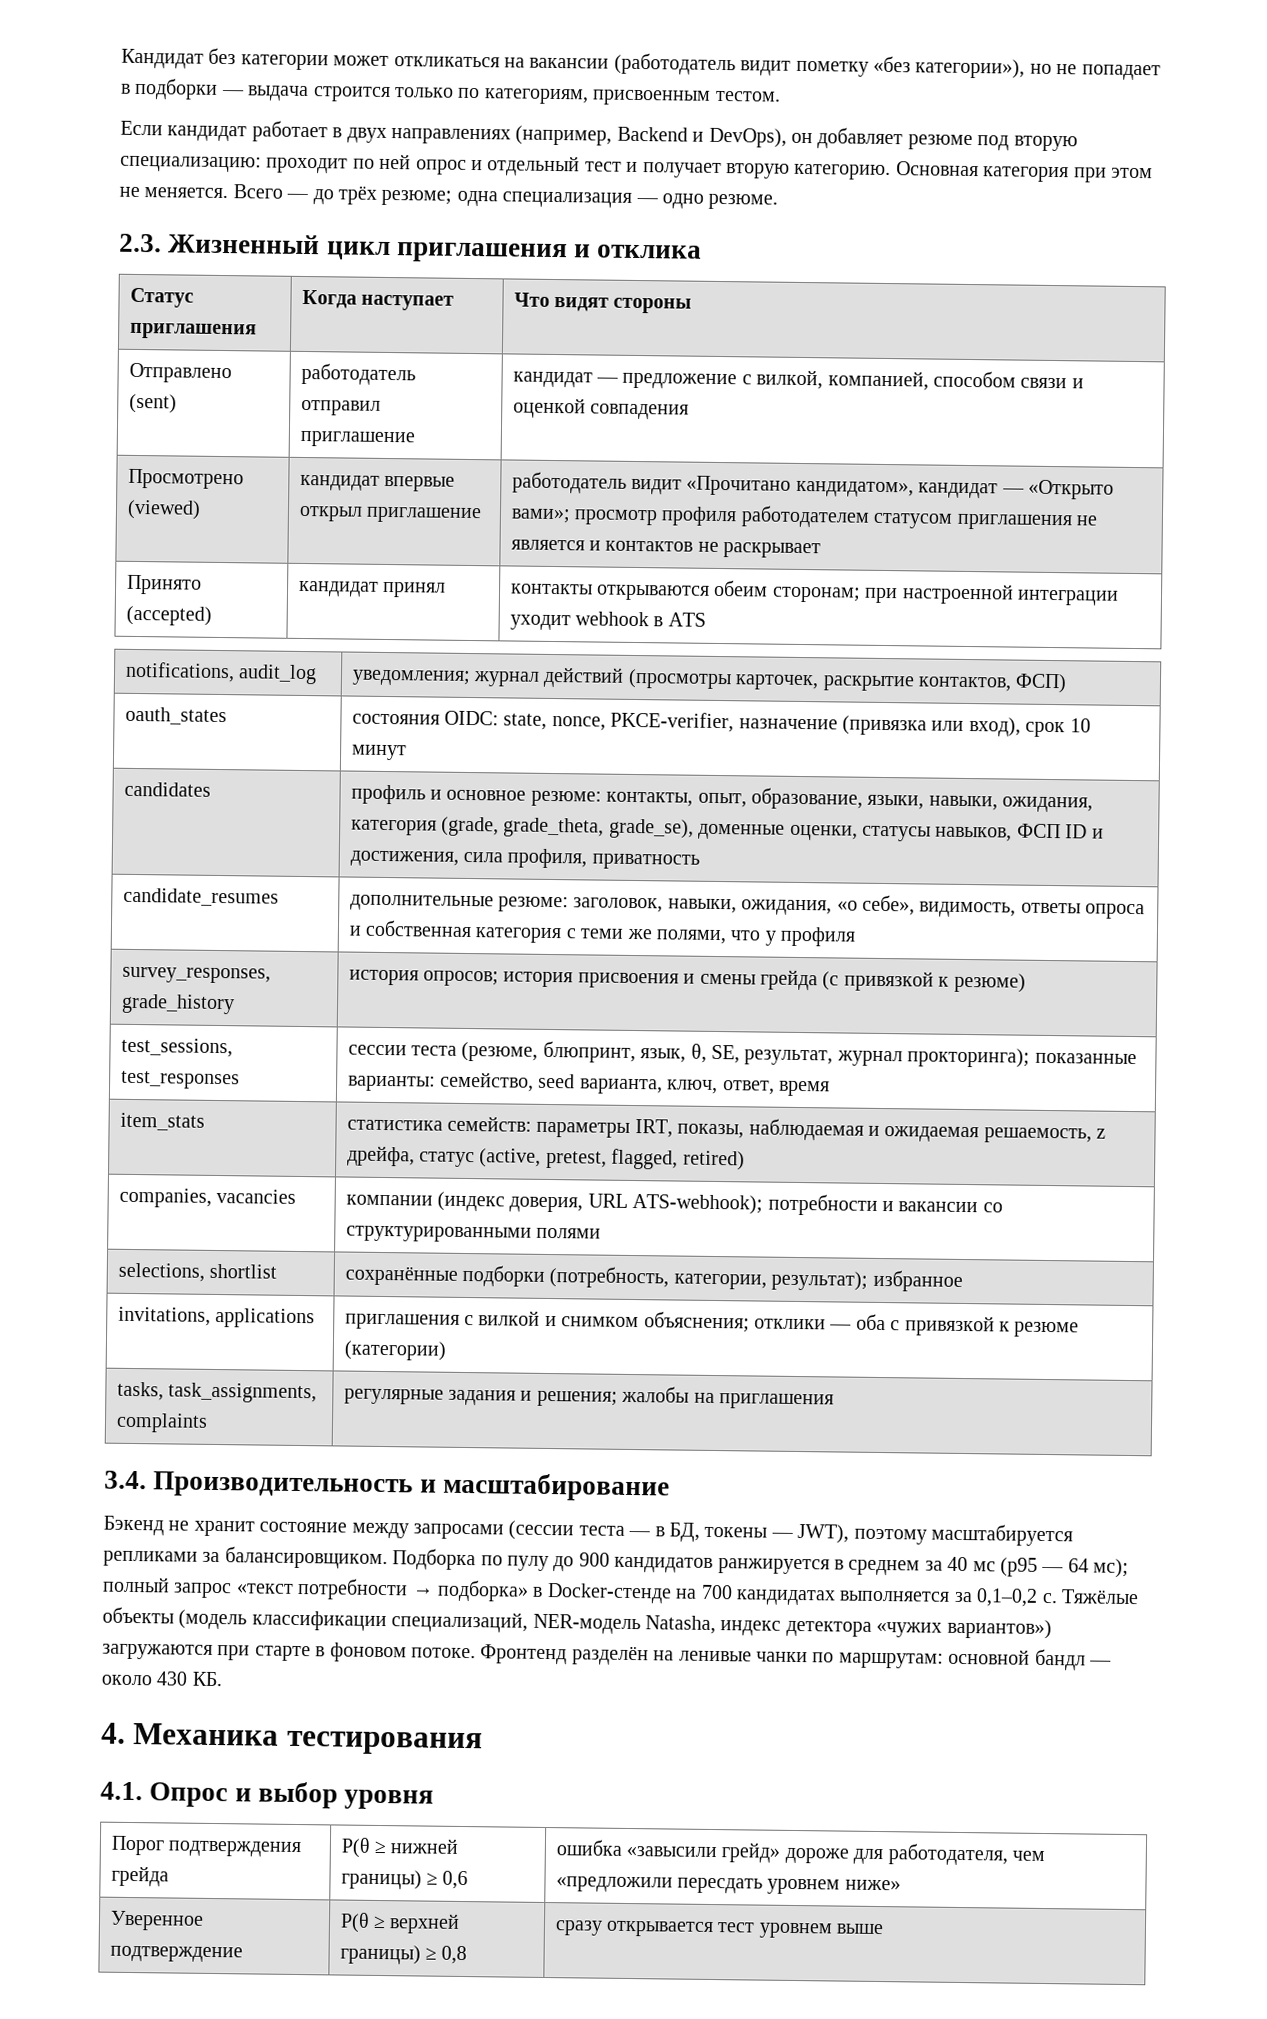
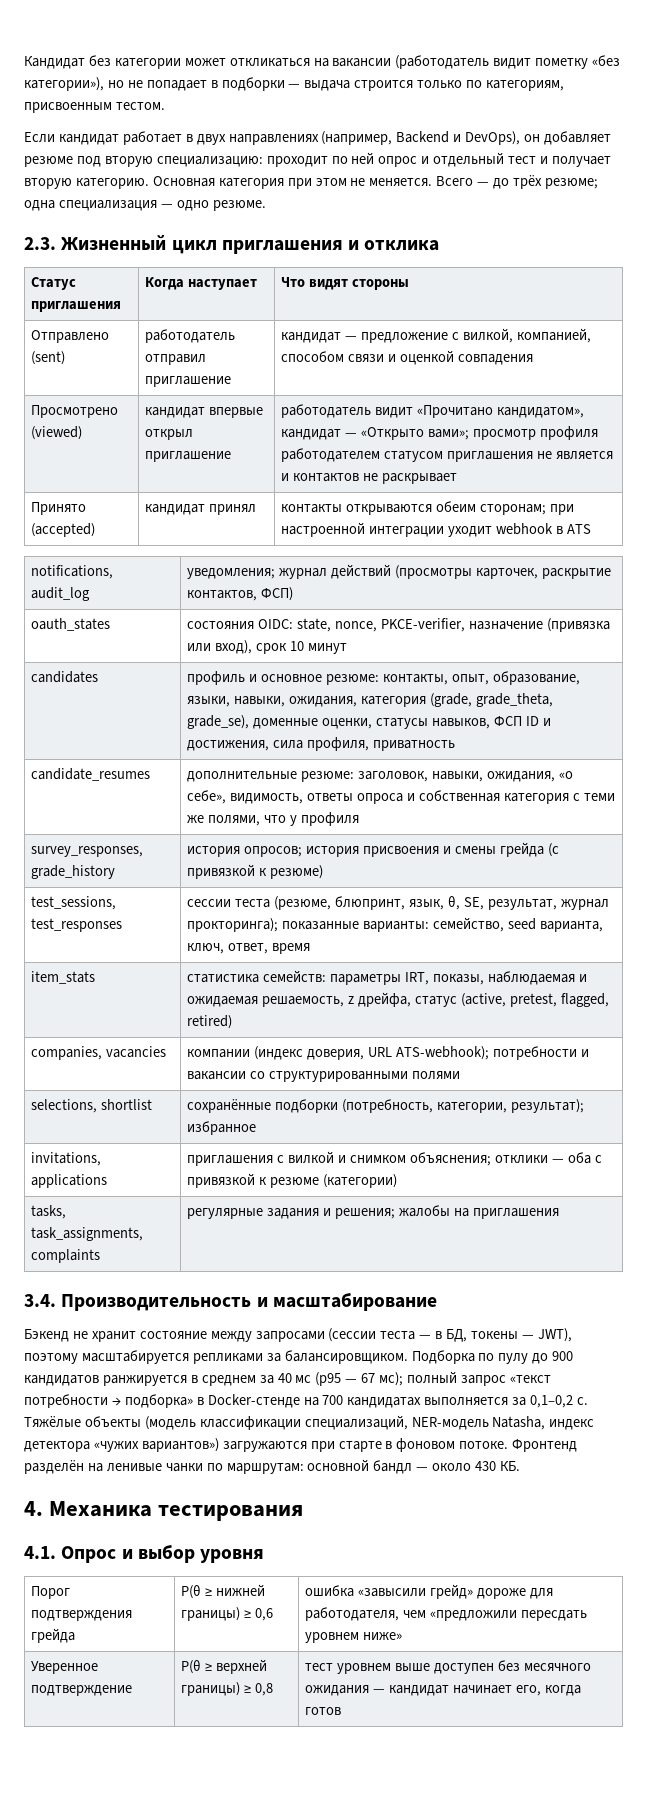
- Подборка по пулу до 900 кандидатов ранжируется в среднем за 40 мс (p95 — 64 мс); полный запрос «текст потребности → подборка» в Docker-стенде на 700 кандидатах выполняется за 0,1–0,2 с.
+ Подборка по пулу до 900 кандидатов ранжируется в среднем за 40 мс (p95 — 67 мс); полный запрос «текст потребности → подборка» в Docker-стенде на 700 кандидатах выполняется за 0,1–0,2 с.
- Уверенное подтверждение | P(θ ≥ верхней границы) ≥ 0,8 | сразу открывается тест уровнем выше
+ Уверенное подтверждение | P(θ ≥ верхней границы) ≥ 0,8 | тест уровнем выше доступен без месячного ожидания — кандидат начинает его, когда готов

